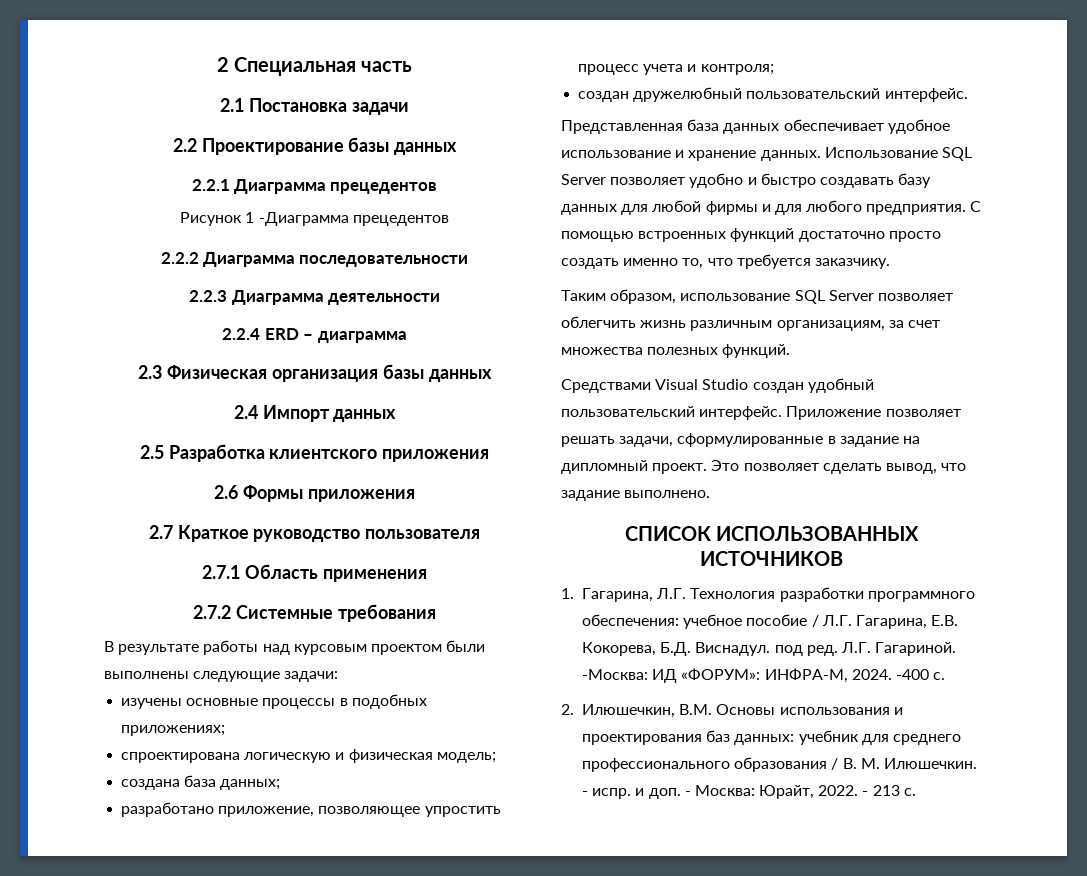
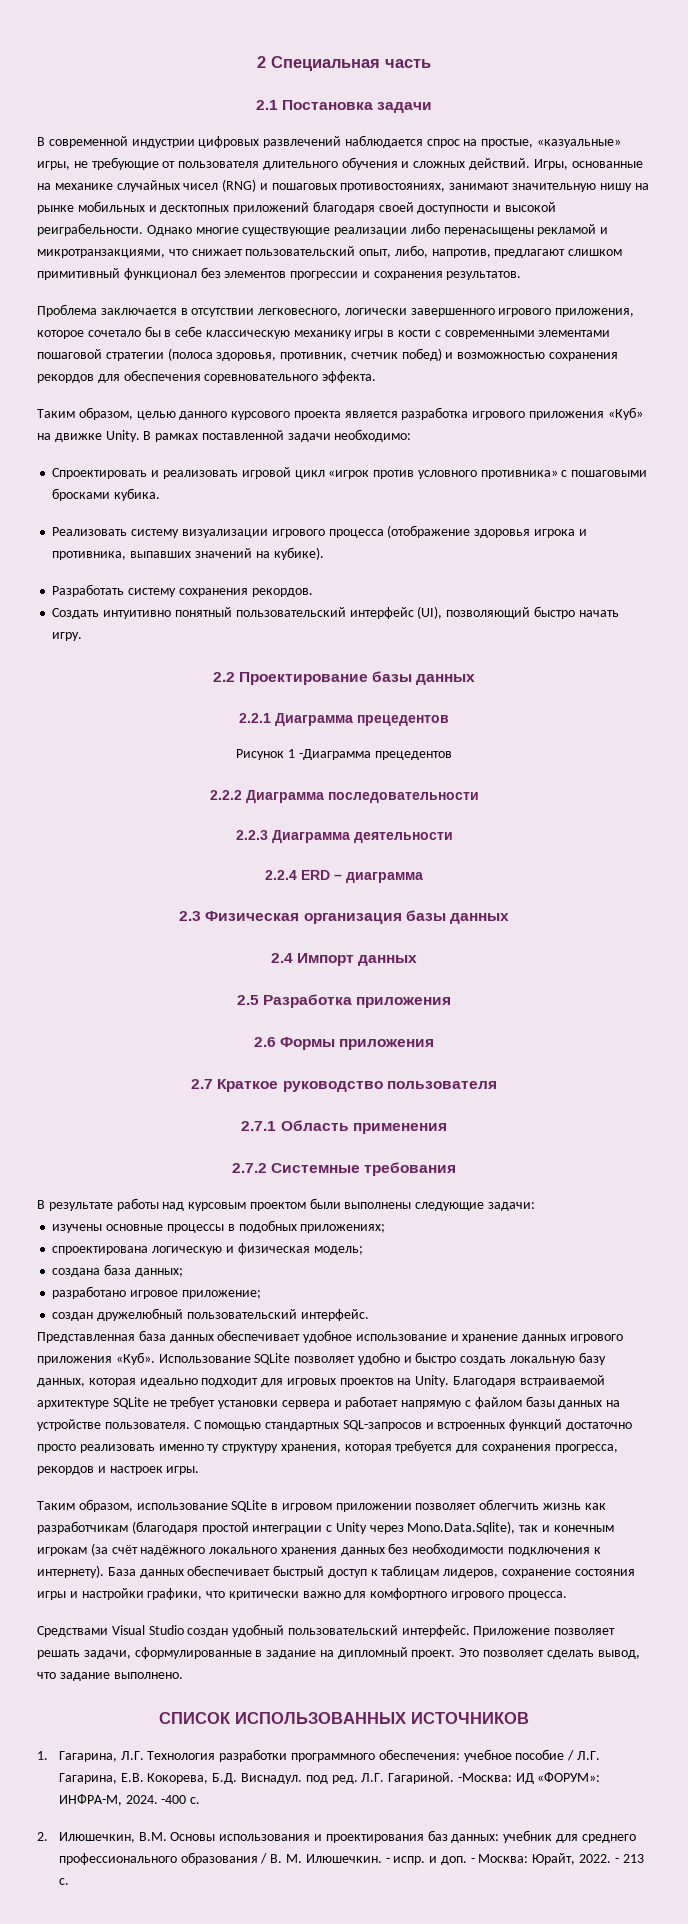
+ В современной индустрии цифровых развлечений наблюдается спрос на простые, «казуальные» игры, не требующие от пользователя длительного обучения и сложных действий. Игры, основанные на механике случайных чисел (RNG) и пошаговых противостояниях, занимают значительную нишу на рынке мобильных и десктопных приложений благодаря своей доступности и высокой реиграбельности. Однако многие существующие реализации либо перенасыщены рекламой и микротранзакциями, что снижает пользовательский опыт, либо, напротив, предлагают слишком примитивный функционал без элементов прогрессии и сохранения результатов.
+ Проблема заключается в отсутствии легковесного, логически завершенного игрового приложения, которое сочетало бы в себе классическую механику игры в кости с современными элементами пошаговой стратегии (полоса здоровья, противник, счетчик побед) и возможностью сохранения рекордов для обеспечения соревновательного эффекта.
+ Таким образом, целью данного курсового проекта является разработка игрового приложения «Куб» на движке Unity. В рамках поставленной задачи необходимо:
+ Спроектировать и реализовать игровой цикл «игрок против условного противника» с пошаговыми бросками кубика.
+ Реализовать систему визуализации игрового процесса (отображение здоровья игрока и противника, выпавших значений на кубике).
+ Разработать систему сохранения рекордов.
+ Создать интуитивно понятный пользовательский интерфейс (UI), позволяющий быстро начать игру.
- 2.5 Разработка клиентского приложения
+ 2.5 Разработка приложения
- разработано приложение, позволяющее упростить процесс учета и контроля;
+ разработано игровое приложение;
- Представленная база данных обеспечивает удобное использование и хранение данных. Использование SQL Server позволяет удобно и быстро создавать базу данных для любой фирмы и для любого предприятия. С помощью встроенных функций достаточно просто создать именно то, что требуется заказчику.
- Таким образом, использование SQL Server позволяет облегчить жизнь различным организациям, за счет множества полезных функций.
+ Представленная база данных обеспечивает удобное использование и хранение данных игрового приложения «Куб». Использование SQLite позволяет удобно и быстро создать локальную базу данных, которая идеально подходит для игровых проектов на Unity. Благодаря встраиваемой архитектуре SQLite не требует установки сервера и работает напрямую с файлом базы данных на устройстве пользователя. С помощью стандартных SQL-запросов и встроенных функций достаточно просто реализовать именно ту структуру хранения, которая требуется для сохранения прогресса, рекордов и настроек игры.
+ Таким образом, использование SQLite в игровом приложении позволяет облегчить жизнь как разработчикам (благодаря простой интеграции с Unity через Mono.Data.Sqlite), так и конечным игрокам (за счёт надёжного локального хранения данных без необходимости подключения к интернету). База данных обеспечивает быстрый доступ к таблицам лидеров, сохранение состояния игры и настройки графики, что критически важно для комфортного игрового процесса.

